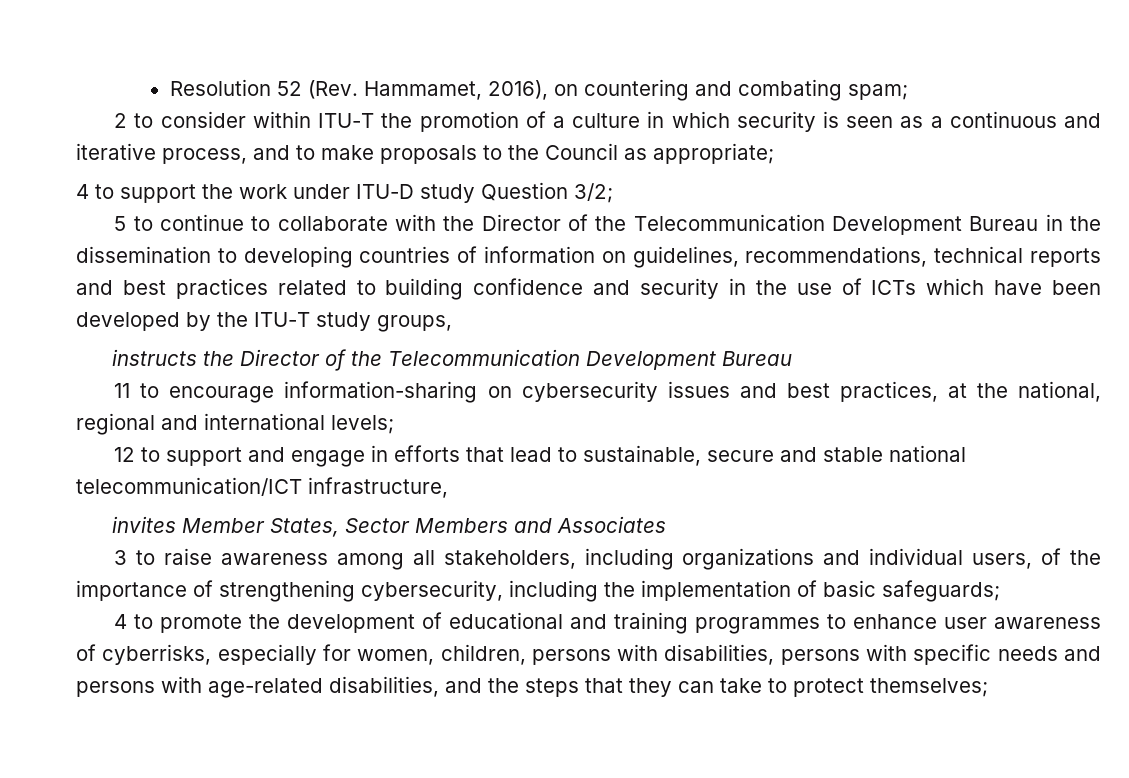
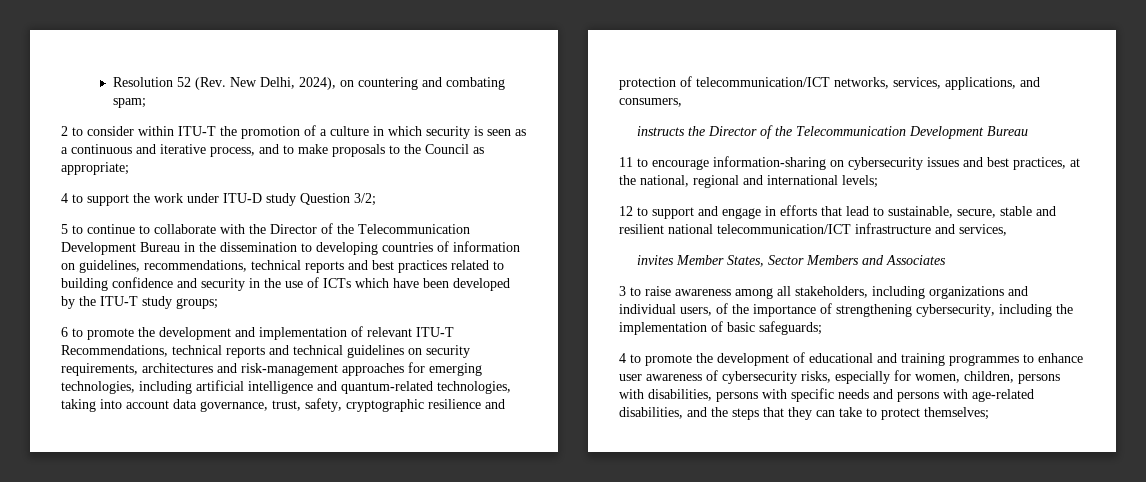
- Resolution 52 (Rev. Hammamet, 2016), on countering and combating spam;
+ Resolution 52 (Rev. New Delhi, 2024), on countering and combating spam;
- 5 to continue to collaborate with the Director of the Telecommunication Development Bureau in the dissemination to developing countries of information on guidelines, recommendations, technical reports and best practices related to building confidence and security in the use of ICTs which have been developed by the ITU-T study groups,
+ 5 to continue to collaborate with the Director of the Telecommunication Development Bureau in the dissemination to developing countries of information on guidelines, recommendations, technical reports and best practices related to building confidence and security in the use of ICTs which have been developed by the ITU-T study groups;
+ 6 to promote the development and implementation of relevant ITU-T Recommendations, technical reports and technical guidelines on security requirements, architectures and risk-management approaches for emerging technologies, including artificial intelligence and quantum-related technologies, taking into account data governance, trust, safety, cryptographic resilience and protection of telecommunication/ICT networks, services, applications, and consumers,
- 12 to support and engage in efforts that lead to sustainable, secure and stable national telecommunication/ICT infrastructure,
+ 12 to support and engage in efforts that lead to sustainable, secure, stable and resilient national telecommunication/ICT infrastructure and services,
- 4 to promote the development of educational and training programmes to enhance user awareness of cyberrisks, especially for women, children, persons with disabilities, persons with specific needs and persons with age-related disabilities, and the steps that they can take to protect themselves;
+ 4 to promote the development of educational and training programmes to enhance user awareness of cybersecurity risks, especially for women, children, persons with disabilities, persons with specific needs and persons with age-related disabilities, and the steps that they can take to protect themselves;

